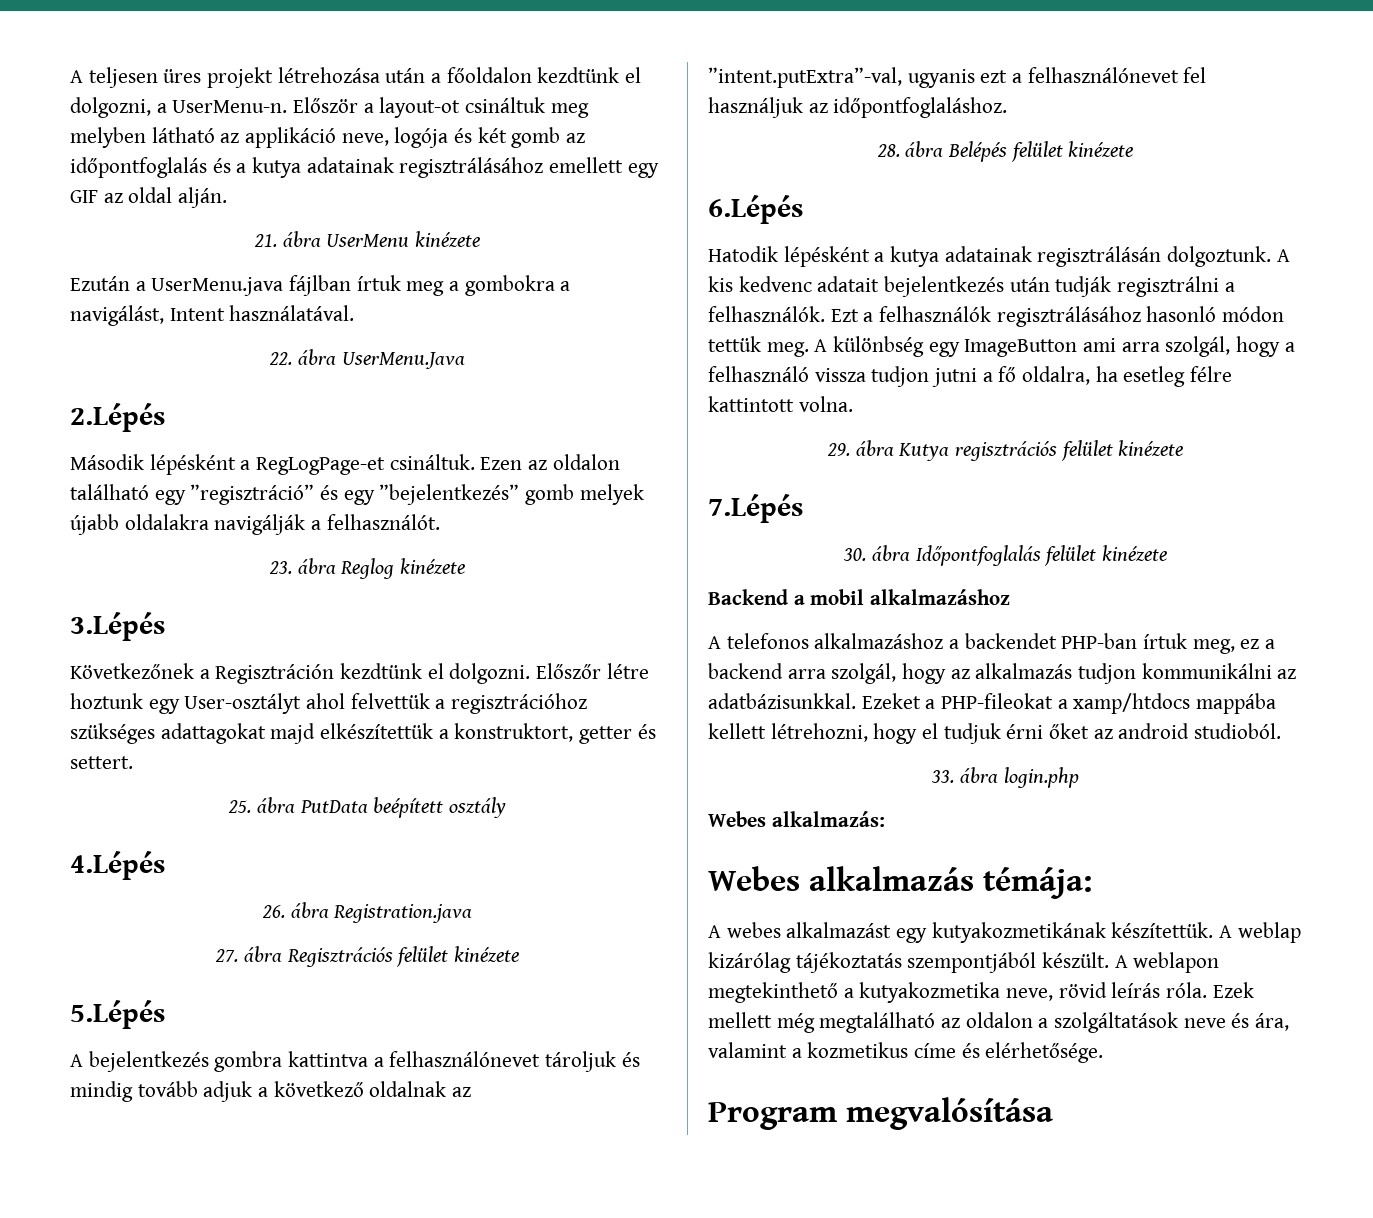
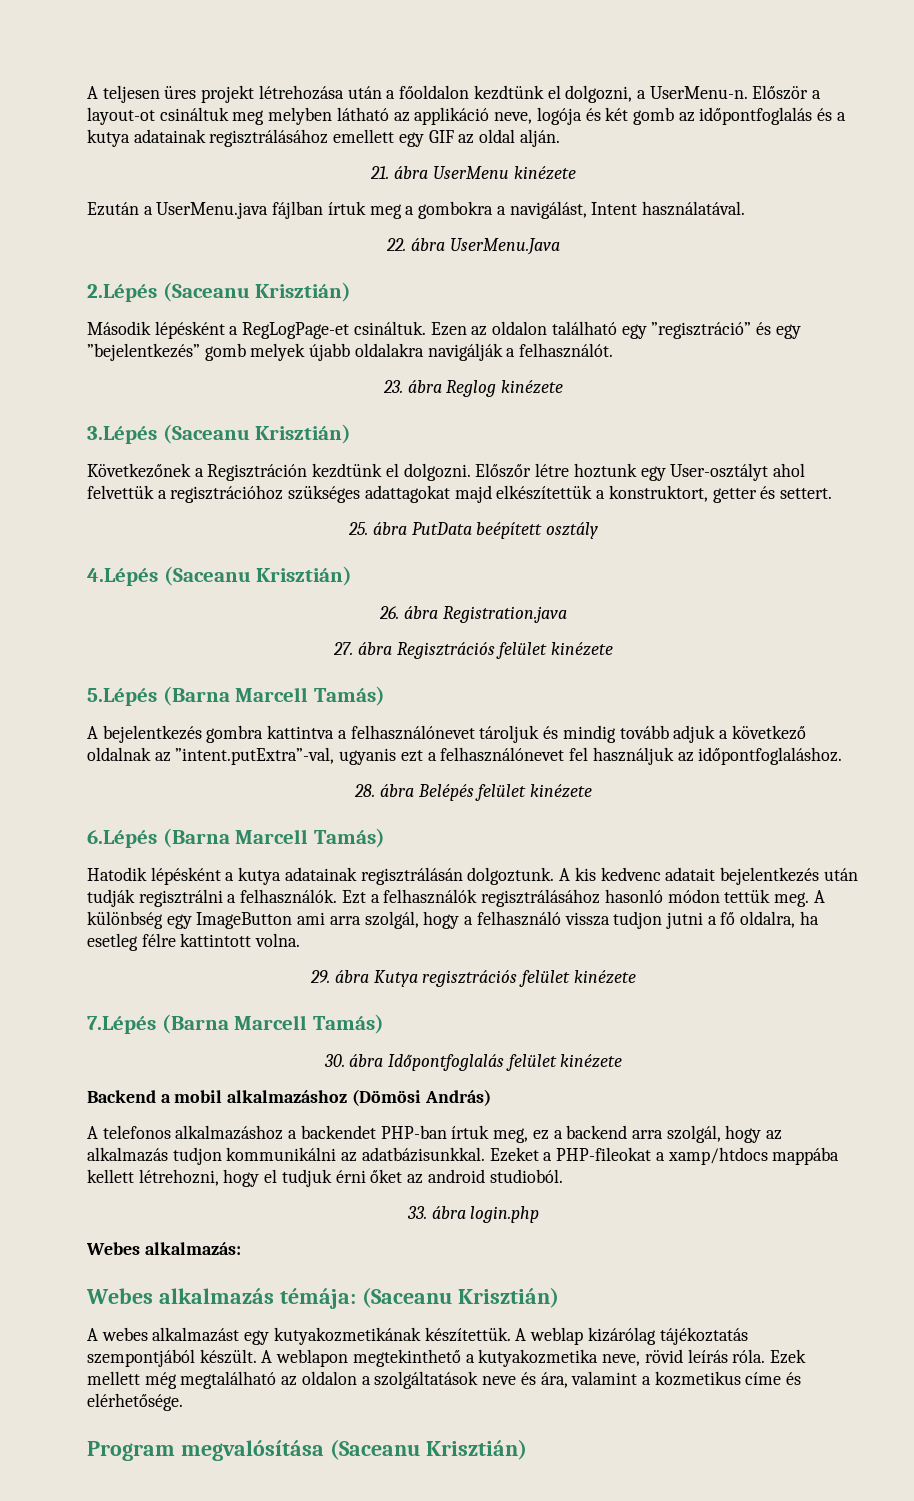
- 2.Lépés
+ 2.Lépés (Saceanu Krisztián)
- 3.Lépés
+ 3.Lépés (Saceanu Krisztián)
- 4.Lépés
+ 4.Lépés (Saceanu Krisztián)
- 5.Lépés
+ 5.Lépés (Barna Marcell Tamás)
- 6.Lépés
+ 6.Lépés (Barna Marcell Tamás)
- 7.Lépés
+ 7.Lépés (Barna Marcell Tamás)
- Backend a mobil alkalmazáshoz
+ Backend a mobil alkalmazáshoz (Dömösi András)
- Webes alkalmazás témája:
+ Webes alkalmazás témája: (Saceanu Krisztián)
- Program megvalósítása
+ Program megvalósítása (Saceanu Krisztián)

